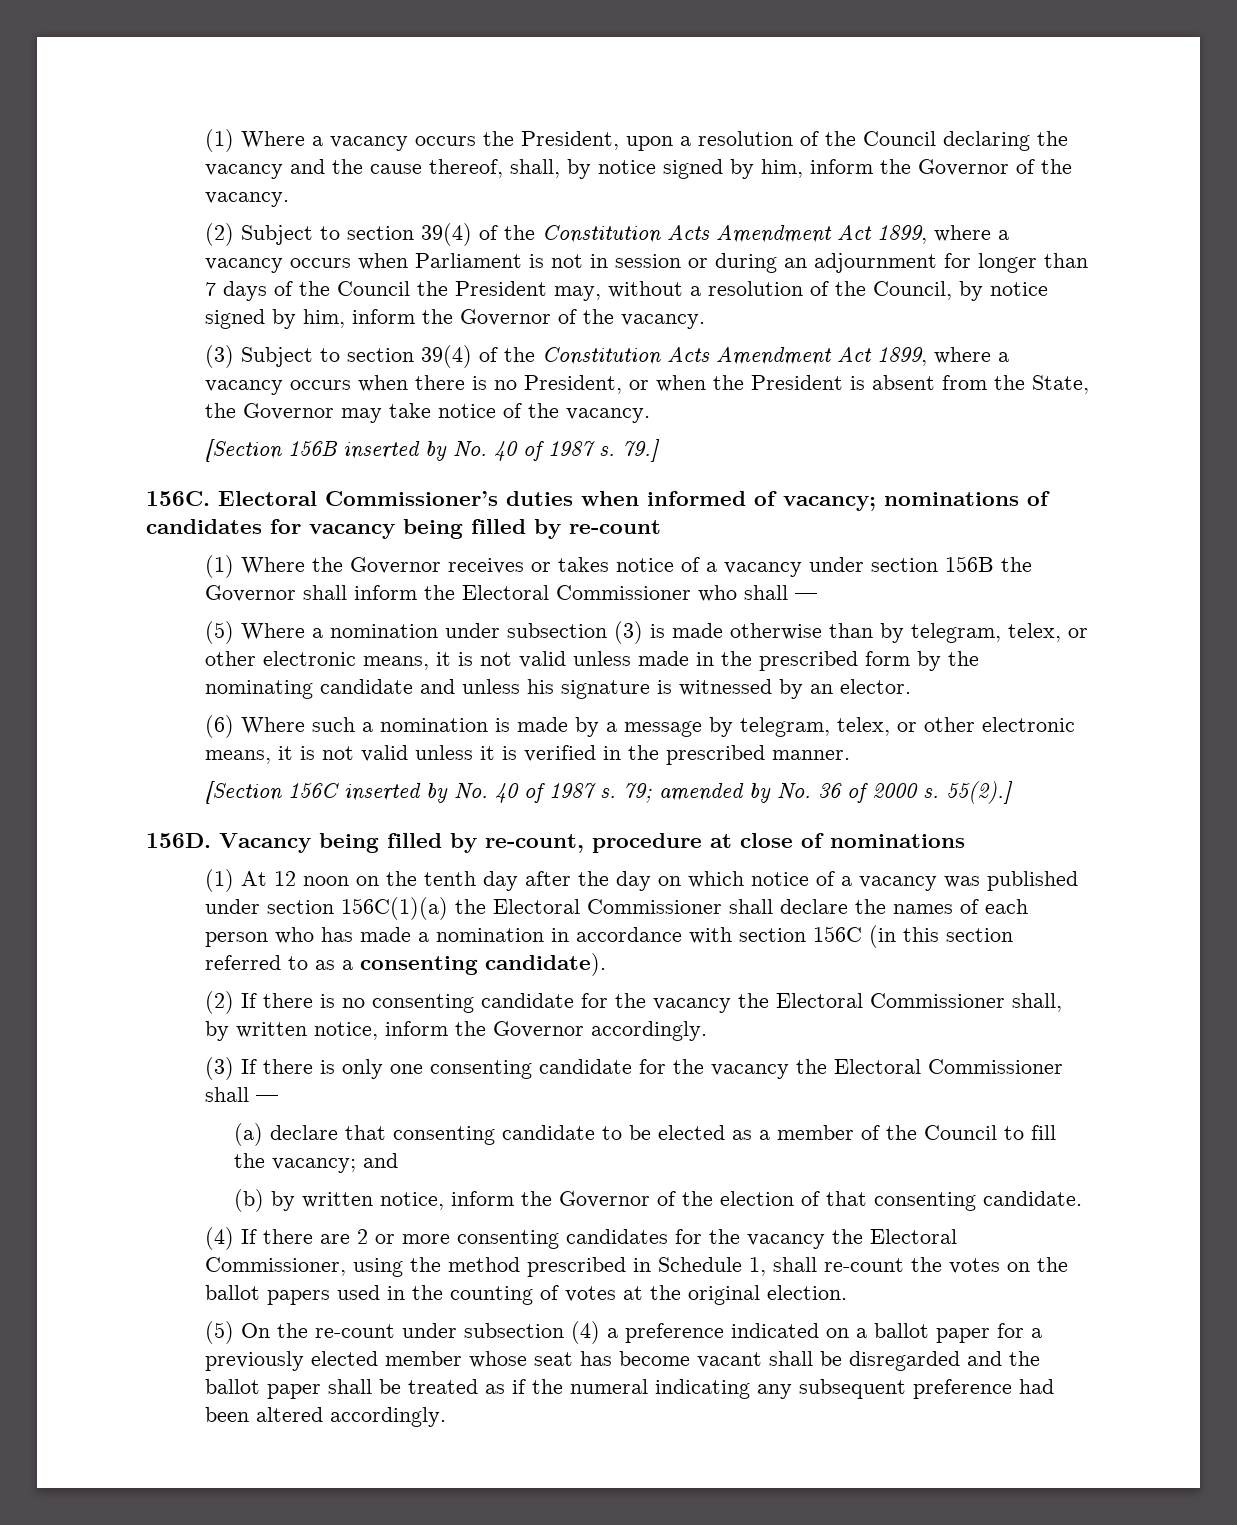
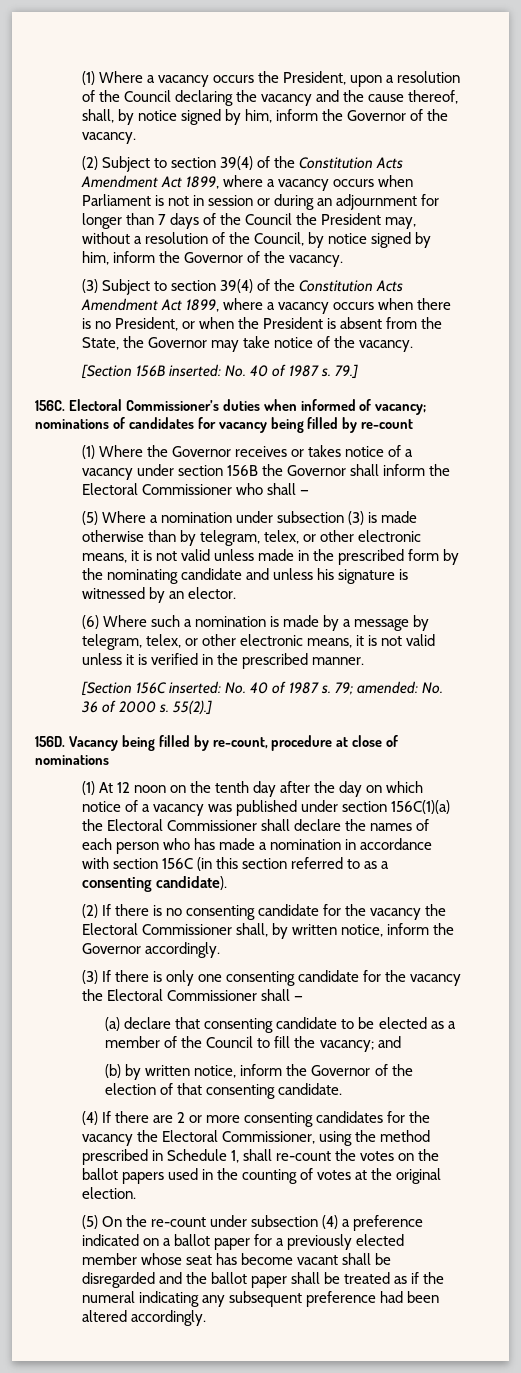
- [Section 156B inserted by No. 40 of 1987 s.
+ [Section 156B inserted: No. 40 of 1987 s.
- [Section 156C inserted by No. 40 of 1987 s.
+ [Section 156C inserted: No. 40 of 1987 s.
- 79; amended by No. 36 of 2000 s.
+ 79; amended: No. 36 of 2000 s.

